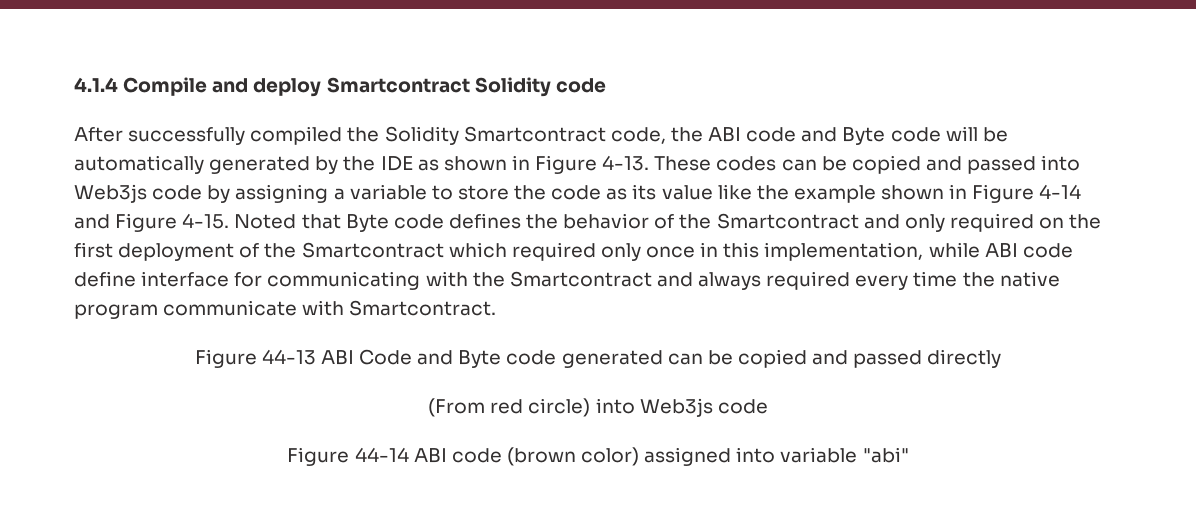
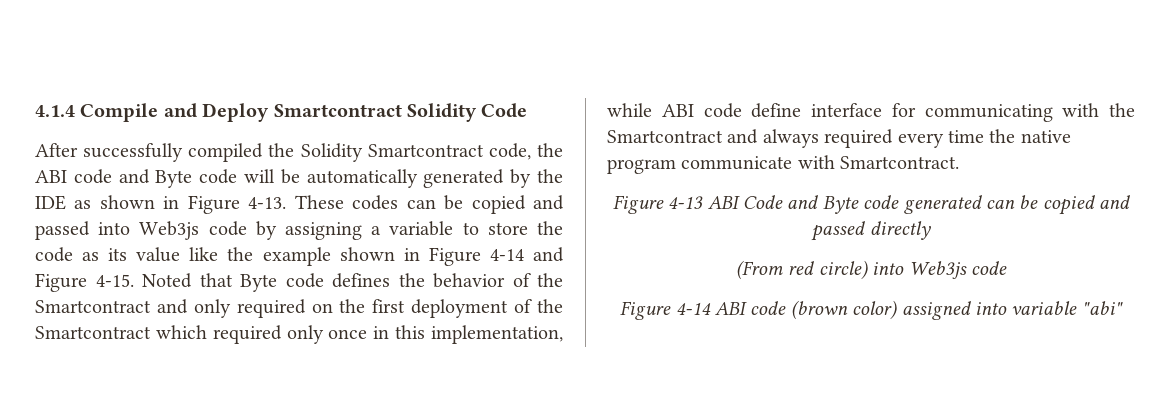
- 4.1.4 Compile and deploy Smartcontract Solidity code
+ 4.1.4 Compile and Deploy Smartcontract Solidity Code
- Figure 44-13 ABI Code and Byte code generated can be copied and passed directly
+ Figure 4-13 ABI Code and Byte code generated can be copied and passed directly
- Figure 44-14 ABI code (brown color) assigned into variable "abi"
+ Figure 4-14 ABI code (brown color) assigned into variable "abi"

